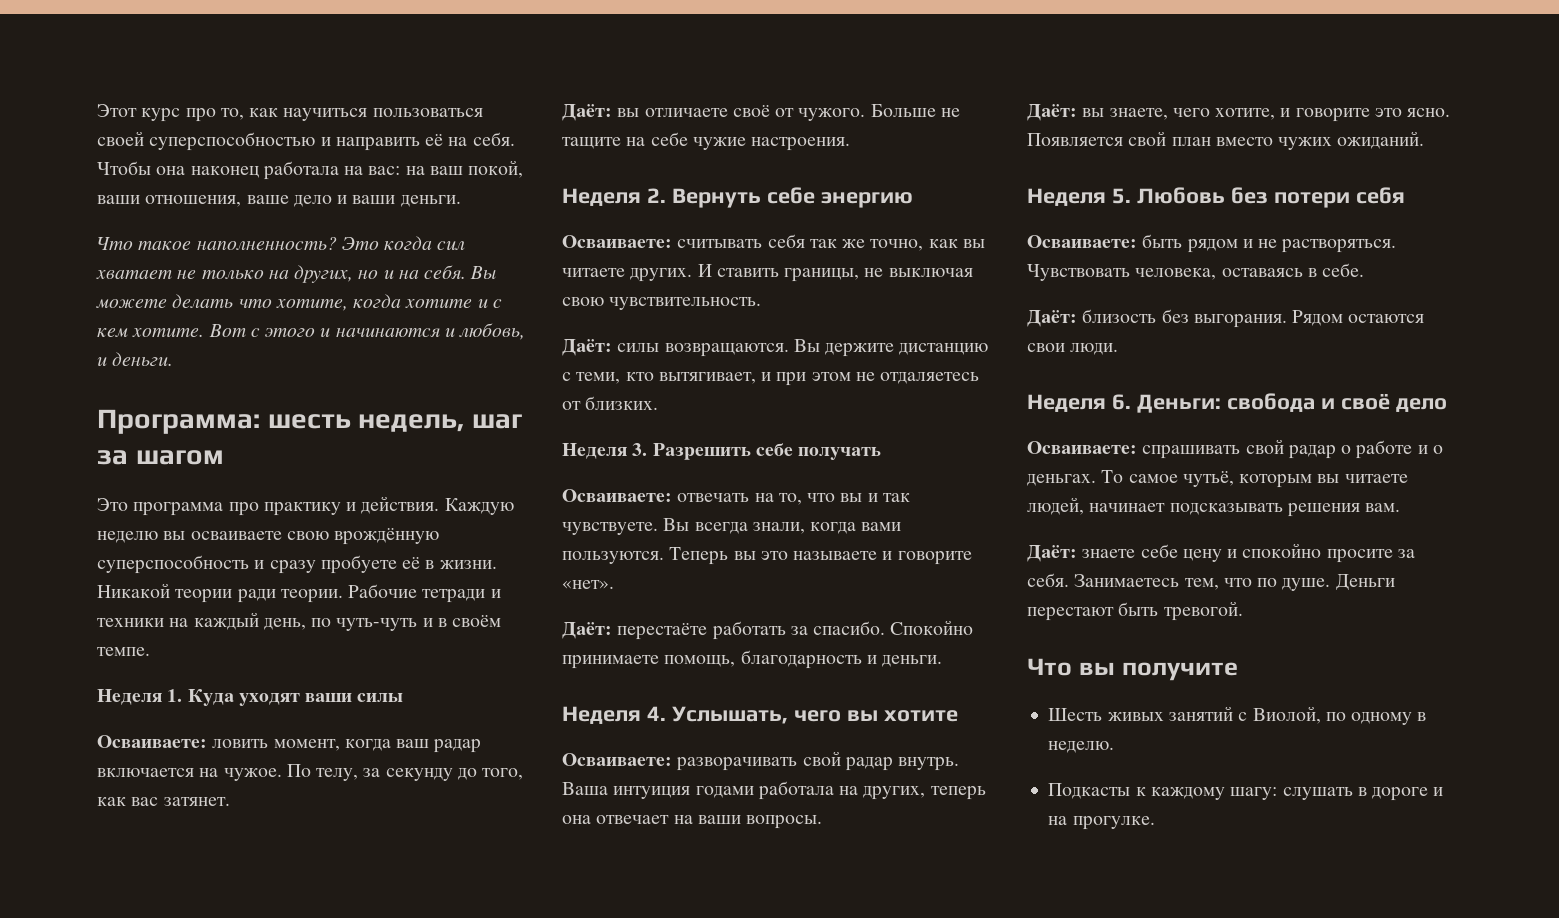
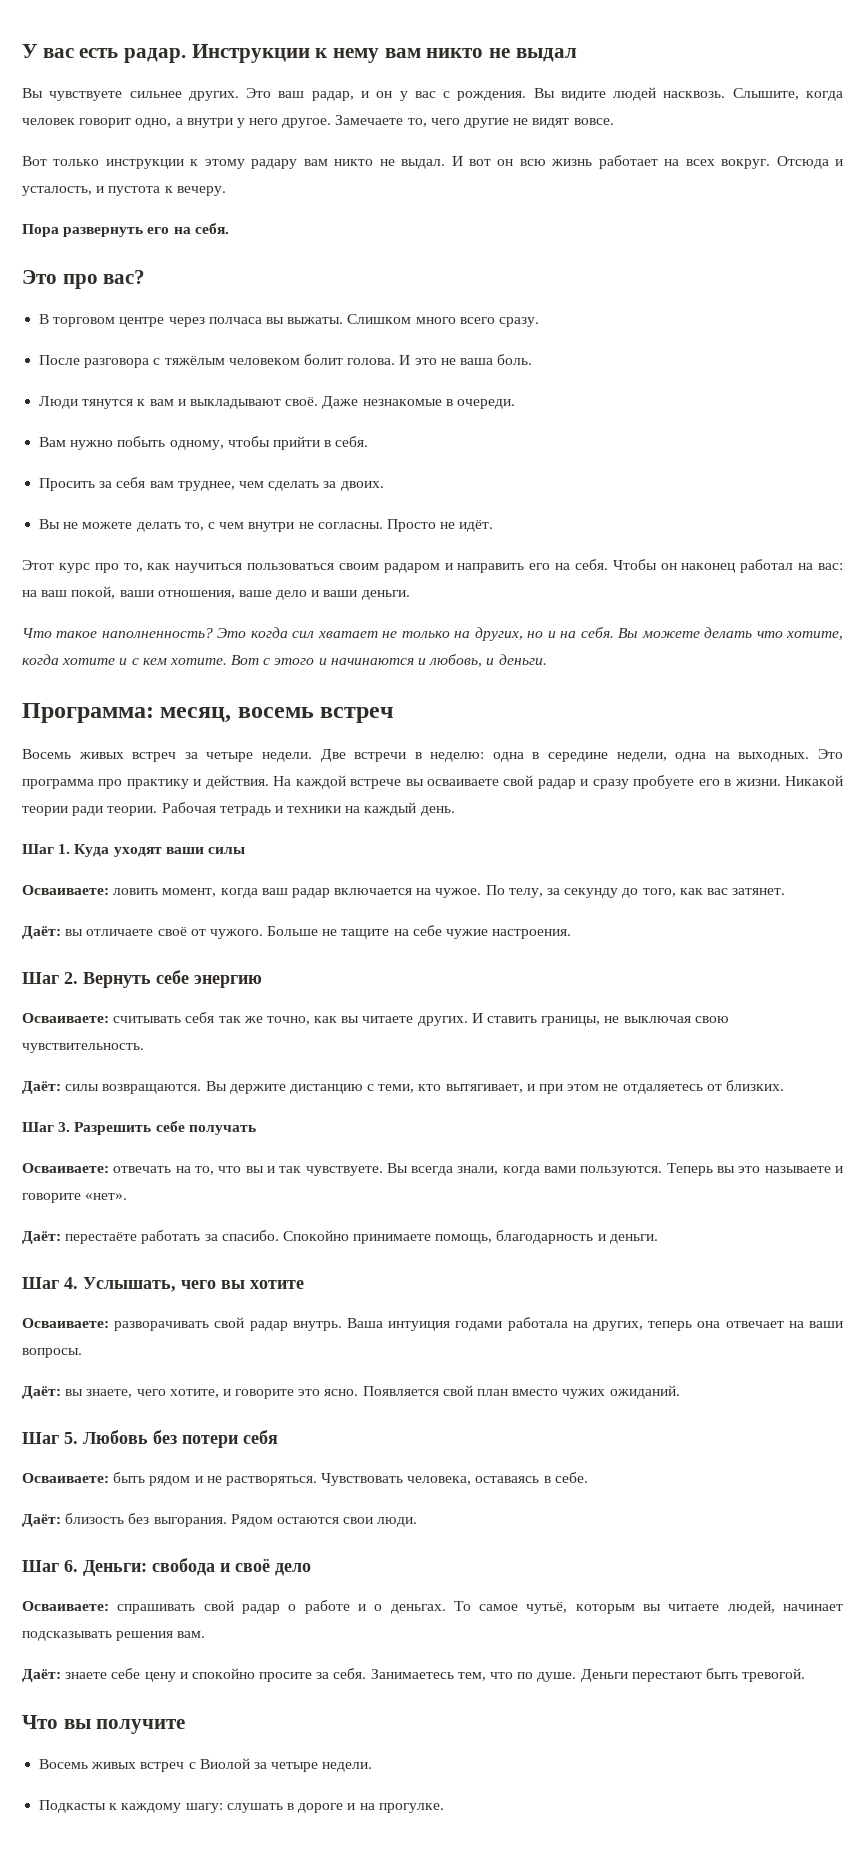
+ У вас есть радар. Инструкции к нему вам никто не выдал
+ Вы чувствуете сильнее других. Это ваш радар, и он у вас с рождения. Вы видите людей насквозь. Слышите, когда человек говорит одно, а внутри у него другое. Замечаете то, чего другие не видят вовсе.
+ Вот только инструкции к этому радару вам никто не выдал. И вот он всю жизнь работает на всех вокруг. Отсюда и усталость, и пустота к вечеру.
+ Пора развернуть его на себя.
+ Это про вас?
+ В торговом центре через полчаса вы выжаты. Слишком много всего сразу.
+ После разговора с тяжёлым человеком болит голова. И это не ваша боль.
+ Люди тянутся к вам и выкладывают своё. Даже незнакомые в очереди.
+ Вам нужно побыть одному, чтобы прийти в себя.
+ Просить за себя вам труднее, чем сделать за двоих.
+ Вы не можете делать то, с чем внутри не согласны. Просто не идёт.
- Этот курс про то, как научиться пользоваться своей суперспособностью и направить её на себя.
+ Этот курс про то, как научиться пользоваться своим радаром и направить его на себя.
- Чтобы она наконец работала на вас: на ваш покой, ваши отношения, ваше дело и ваши деньги.
+ Чтобы он наконец работал на вас: на ваш покой, ваши отношения, ваше дело и ваши деньги.
- Программа: шесть недель, шаг за шагом
- Это программа про практику и действия.
+ Программа: месяц, восемь встреч
+ Восемь живых встреч за четыре недели. Две встречи в неделю: одна в середине недели, одна на выходных. Это программа про практику и действия.
- Каждую неделю вы осваиваете свою врождённую суперспособность и сразу пробуете её в жизни.
+ На каждой встрече вы осваиваете свой радар и сразу пробуете его в жизни.
- Рабочие тетради и техники на каждый день, по чуть-чуть и в своём темпе.
- Неделя 1. Куда уходят ваши силы
+ Рабочая тетрадь и техники на каждый день.
+ Шаг 1. Куда уходят ваши силы
- Неделя 2. Вернуть себе энергию
+ Шаг 2. Вернуть себе энергию
- Неделя 3. Разрешить себе получать
+ Шаг 3. Разрешить себе получать
- Неделя 4. Услышать, чего вы хотите
+ Шаг 4. Услышать, чего вы хотите
- Неделя 5. Любовь без потери себя
+ Шаг 5. Любовь без потери себя
- Неделя 6. Деньги: свобода и своё дело
+ Шаг 6. Деньги: свобода и своё дело
- Шесть живых занятий с Виолой, по одному в неделю.
+ Восемь живых встреч с Виолой за четыре недели.

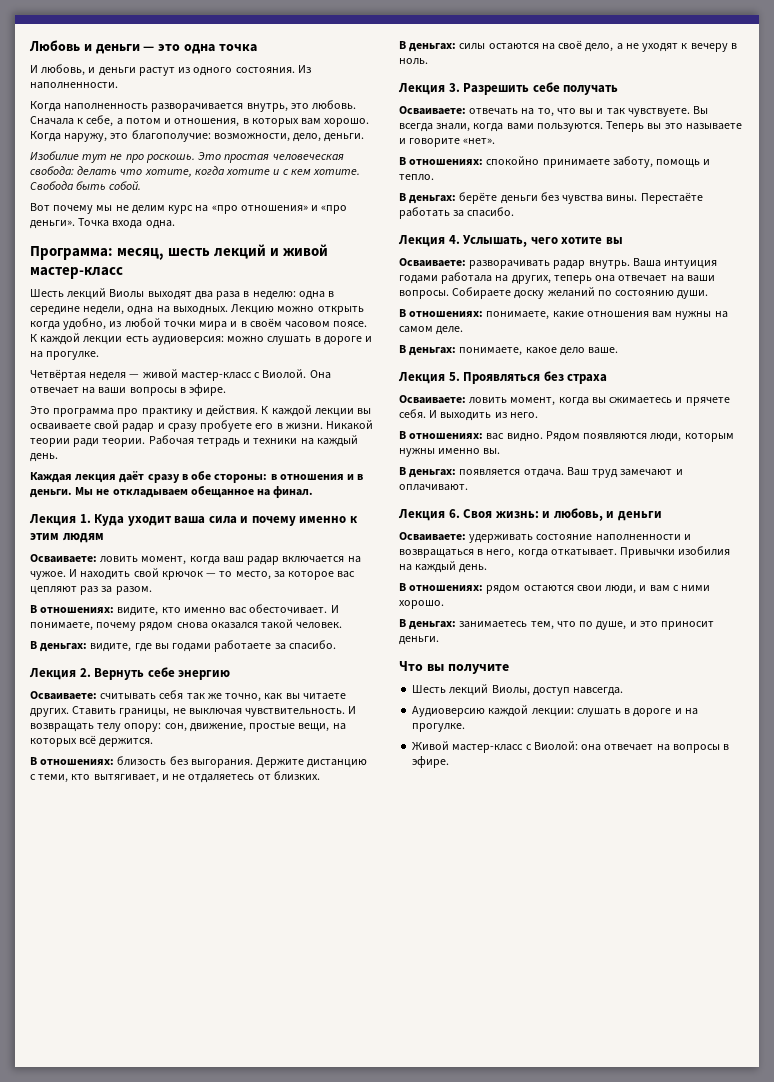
- У вас есть радар. Инструкции к нему вам никто не выдал
- Вы чувствуете сильнее других. Это ваш радар, и он у вас с рождения. Вы видите людей насквозь. Слышите, когда человек говорит одно, а внутри у него другое. Замечаете то, чего другие не видят вовсе.
- Вот только инструкции к этому радару вам никто не выдал. И вот он всю жизнь работает на всех вокруг. Отсюда и усталость, и пустота к вечеру.
- Пора развернуть его на себя.
- Это про вас?
- В торговом центре через полчаса вы выжаты. Слишком много всего сразу.
- После разговора с тяжёлым человеком болит голова. И это не ваша боль.
- Люди тянутся к вам и выкладывают своё. Даже незнакомые в очереди.
- Вам нужно побыть одному, чтобы прийти в себя.
- Просить за себя вам труднее, чем сделать за двоих.
- Вы не можете делать то, с чем внутри не согласны. Просто не идёт.
- Этот курс про то, как научиться пользоваться своим радаром и направить его на себя. Чтобы он наконец работал на вас: на ваш покой, ваши отношения, ваше дело и ваши деньги.
- Что такое наполненность? Это когда сил хватает не только на других, но и на себя. Вы можете делать что хотите, когда хотите и с кем хотите.
+ Любовь и деньги — это одна точка
+ И любовь, и деньги растут из одного состояния. Из наполненности.
+ Когда наполненность разворачивается внутрь, это любовь. Сначала к себе, а потом и отношения, в которых вам хорошо. Когда наружу, это благополучие: возможности, дело, деньги.
+ Изобилие тут не про роскошь. Это простая человеческая свобода: делать что хотите, когда хотите и с кем хотите.
- Вот с этого и начинаются и любовь, и деньги.
- Программа: месяц, восемь встреч
- Восемь живых встреч за четыре недели. Две встречи в неделю: одна в середине недели, одна на выходных. Это программа про практику и действия.
+ Свобода быть собой.
+ Вот почему мы не делим курс на «про отношения» и «про деньги». Точка входа одна.
+ Программа: месяц, шесть лекций и живой мастер-класс
+ Шесть лекций Виолы выходят два раза в неделю: одна в середине недели, одна на выходных. Лекцию можно открыть когда удобно, из любой точки мира и в своём часовом поясе. К каждой лекции есть аудиоверсия: можно слушать в дороге и на прогулке.
+ Четвёртая неделя — живой мастер-класс с Виолой. Она отвечает на ваши вопросы в эфире.
+ Это программа про практику и действия.
- На каждой встрече вы осваиваете свой радар и сразу пробуете его в жизни.
+ К каждой лекции вы осваиваете свой радар и сразу пробуете его в жизни.
- Шаг 1. Куда уходят ваши силы
+ Каждая лекция даёт сразу в обе стороны: в отношения и в деньги. Мы не откладываем обещанное на финал.
+ Лекция 1. Куда уходит ваша сила и почему именно к этим людям
- По телу, за секунду до того, как вас затянет.
- Даёт: вы отличаете своё от чужого. Больше не тащите на себе чужие настроения.
- Шаг 2. Вернуть себе энергию
+ И находить свой крючок — то место, за которое вас цепляют раз за разом.
+ В отношениях: видите, кто именно вас обесточивает. И понимаете, почему рядом снова оказался такой человек.
+ В деньгах: видите, где вы годами работаете за спасибо.
+ Лекция 2. Вернуть себе энергию
- И ставить границы, не выключая свою чувствительность.
- Даёт: силы возвращаются. Вы держите дистанцию с теми, кто вытягивает, и при этом не отдаляетесь от близких.
+ Ставить границы, не выключая чувствительность. И возвращать телу опору: сон, движение, простые вещи, на которых всё держится.
+ В отношениях: близость без выгорания. Держите дистанцию с теми, кто вытягивает, и не отдаляетесь от близких.
- Шаг 3. Разрешить себе получать
+ В деньгах: силы остаются на своё дело, а не уходят к вечеру в ноль.
+ Лекция 3. Разрешить себе получать
- Даёт: перестаёте работать за спасибо. Спокойно принимаете помощь, благодарность и деньги.
- Шаг 4. Услышать, чего вы хотите
+ В отношениях: спокойно принимаете заботу, помощь и тепло.
+ В деньгах: берёте деньги без чувства вины. Перестаёте работать за спасибо.
+ Лекция 4. Услышать, чего хотите вы
- Осваиваете: разворачивать свой радар внутрь.
+ Осваиваете: разворачивать радар внутрь.
- Ваша интуиция годами работала на других, теперь она отвечает на ваши вопросы.
- Даёт: вы знаете, чего хотите, и говорите это ясно. Появляется свой план вместо чужих ожиданий.
- Шаг 5. Любовь без потери себя
- Осваиваете: быть рядом и не растворяться. Чувствовать человека, оставаясь в себе.
- Даёт: близость без выгорания. Рядом остаются свои люди.
- Шаг 6. Деньги: свобода и своё дело
- Осваиваете: спрашивать свой радар о работе и о деньгах. То самое чутьё, которым вы читаете людей, начинает подсказывать решения вам.
- Даёт: знаете себе цену и спокойно просите за себя. Занимаетесь тем, что по душе. Деньги перестают быть тревогой.
+ Ваша интуиция годами работала на других, теперь она отвечает на ваши вопросы. Собираете доску желаний по состоянию души.
+ В отношениях: понимаете, какие отношения вам нужны на самом деле.
+ В деньгах: понимаете, какое дело ваше.
+ Лекция 5. Проявляться без страха
+ Осваиваете: ловить момент, когда вы сжимаетесь и прячете себя. И выходить из него.
+ В отношениях: вас видно. Рядом появляются люди, которым нужны именно вы.
+ В деньгах: появляется отдача. Ваш труд замечают и оплачивают.
+ Лекция 6. Своя жизнь: и любовь, и деньги
+ Осваиваете: удерживать состояние наполненности и возвращаться в него, когда откатывает. Привычки изобилия на каждый день.
+ В отношениях: рядом остаются свои люди, и вам с ними хорошо.
+ В деньгах: занимаетесь тем, что по душе, и это приносит деньги.
  Что вы получите
- Восемь живых встреч с Виолой за четыре недели.
- Подкасты к каждому шагу: слушать в дороге и на прогулке.
+ Шесть лекций Виолы, доступ навсегда.
+ Аудиоверсию каждой лекции: слушать в дороге и на прогулке.
+ Живой мастер-класс с Виолой: она отвечает на вопросы в эфире.

